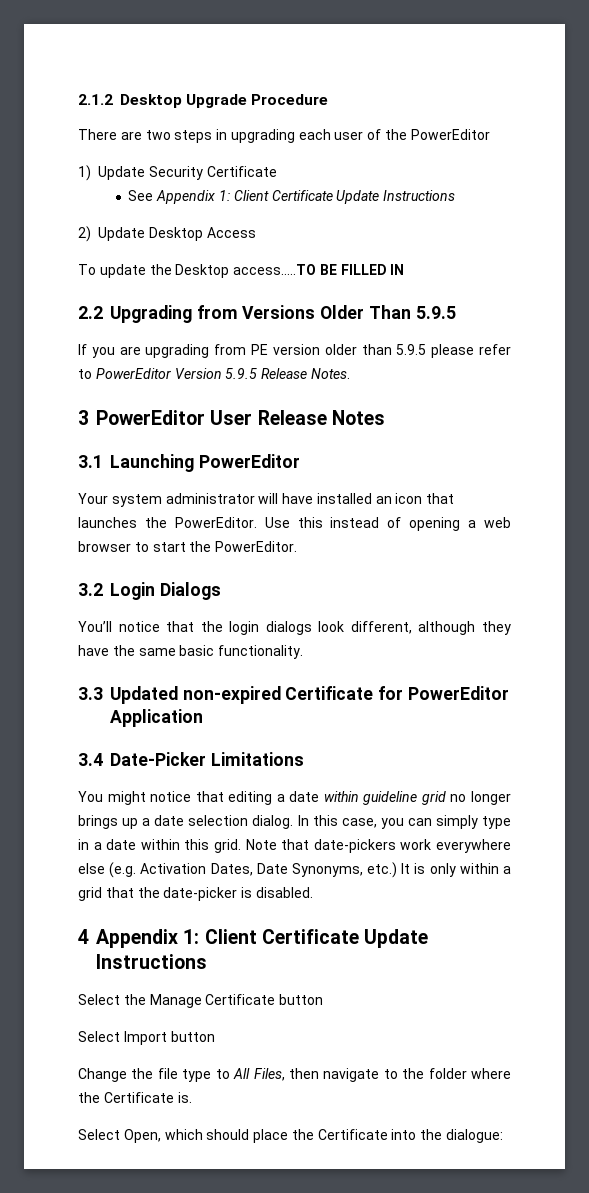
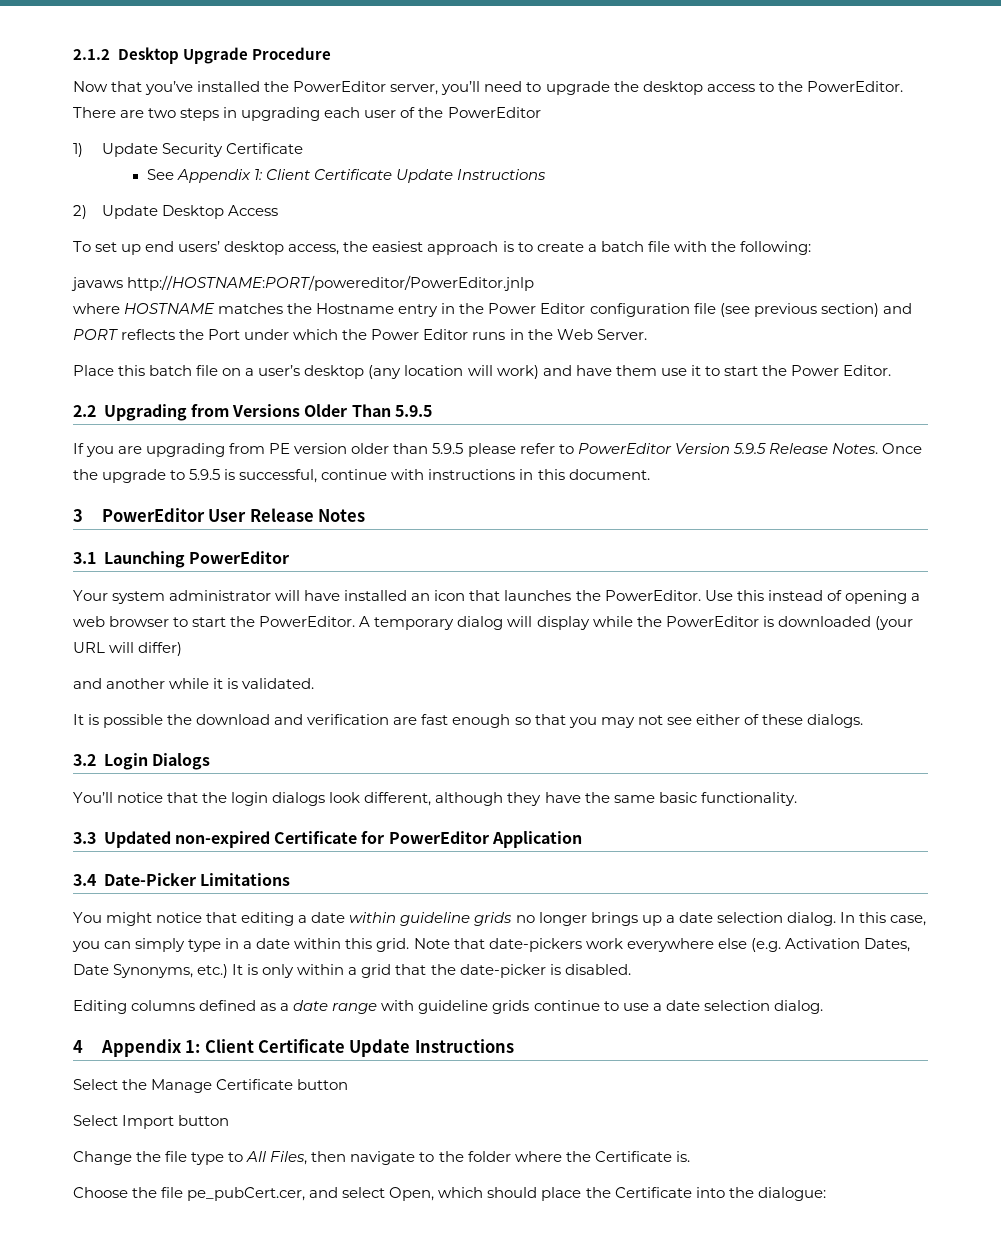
+ Now that you’ve installed the PowerEditor server, you’ll need to upgrade the desktop access to the PowerEditor.
- To update the Desktop access…..TO BE FILLED IN
+ To set up end users’ desktop access, the easiest approach is to create a batch file with the following:
+ javaws http://HOSTNAME:PORT/powereditor/PowerEditor.jnlp
+ where HOSTNAME matches the Hostname entry in the Power Editor configuration file (see previous section) and PORT reflects the Port under which the Power Editor runs in the Web Server.
+ Place this batch file on a user’s desktop (any location will work) and have them use it to start the Power Editor.
+ Once the upgrade to 5.9.5 is successful, continue with instructions in this document.
+ A temporary dialog will display while the PowerEditor is downloaded (your URL will differ)
+ and another while it is validated.
+ It is possible the download and verification are fast enough so that you may not see either of these dialogs.
- You might notice that editing a date within guideline grid no longer brings up a date selection dialog.
+ You might notice that editing a date within guideline grids no longer brings up a date selection dialog.
+ Editing columns defined as a date range with guideline grids continue to use a date selection dialog.
- Select Open, which should place the Certificate into the dialogue:
+ Choose the file pe_pubCert.cer, and select Open, which should place the Certificate into the dialogue:

